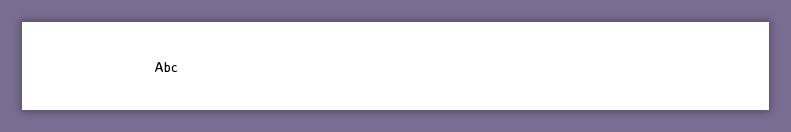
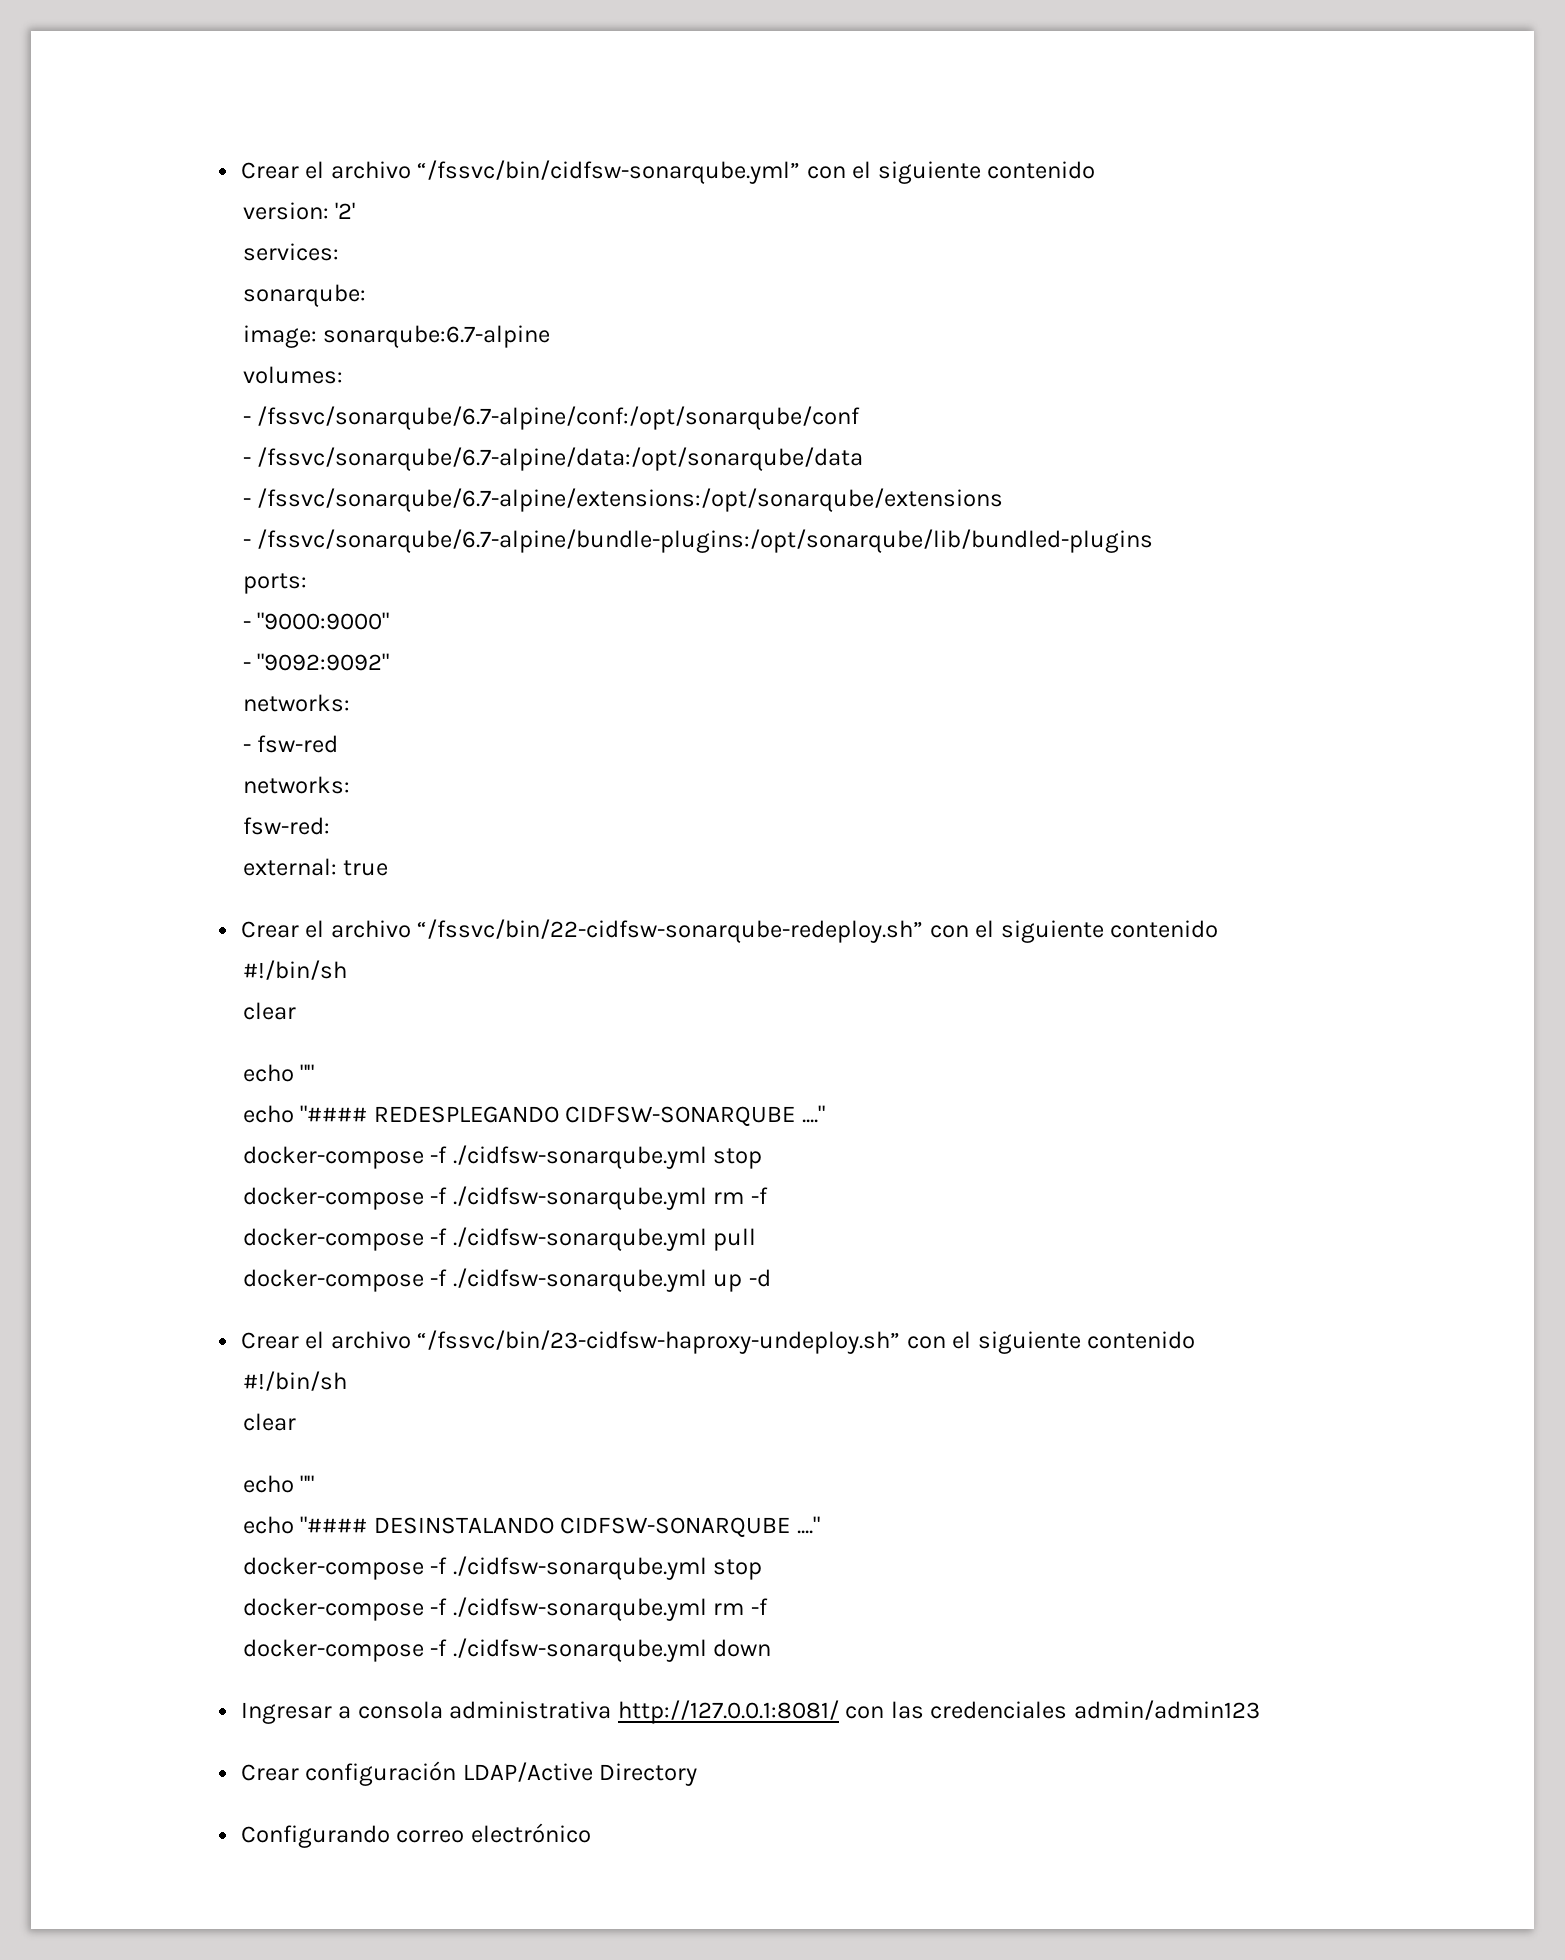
- Abc
+ Crear el archivo “/fssvc/bin/cidfsw-sonarqube.yml” con el siguiente contenido
+ version: '2'
+ services:
+ sonarqube:
+ image: sonarqube:6.7-alpine
+ volumes:
+ - /fssvc/sonarqube/6.7-alpine/conf:/opt/sonarqube/conf
+ - /fssvc/sonarqube/6.7-alpine/data:/opt/sonarqube/data
+ - /fssvc/sonarqube/6.7-alpine/extensions:/opt/sonarqube/extensions
+ - /fssvc/sonarqube/6.7-alpine/bundle-plugins:/opt/sonarqube/lib/bundled-plugins
+ ports:
+ - "9000:9000"
+ - "9092:9092"
+ networks:
+ - fsw-red
+ networks:
+ fsw-red:
+ external: true
+ Crear el archivo “/fssvc/bin/22-cidfsw-sonarqube-redeploy.sh” con el siguiente contenido
+ #!/bin/sh
+ clear
+ echo ""
+ echo "#### REDESPLEGANDO CIDFSW-SONARQUBE ...."
+ docker-compose -f ./cidfsw-sonarqube.yml stop
+ docker-compose -f ./cidfsw-sonarqube.yml rm -f
+ docker-compose -f ./cidfsw-sonarqube.yml pull
+ docker-compose -f ./cidfsw-sonarqube.yml up -d
+ Crear el archivo “/fssvc/bin/23-cidfsw-haproxy-undeploy.sh” con el siguiente contenido
+ #!/bin/sh
+ clear
+ echo ""
+ echo "#### DESINSTALANDO CIDFSW-SONARQUBE ...."
+ docker-compose -f ./cidfsw-sonarqube.yml stop
+ docker-compose -f ./cidfsw-sonarqube.yml rm -f
+ docker-compose -f ./cidfsw-sonarqube.yml down
+ Ingresar a consola administrativa http://127.0.0.1:8081/ con las credenciales admin/admin123
+ Crear configuración LDAP/Active Directory
+ Configurando correo electrónico

